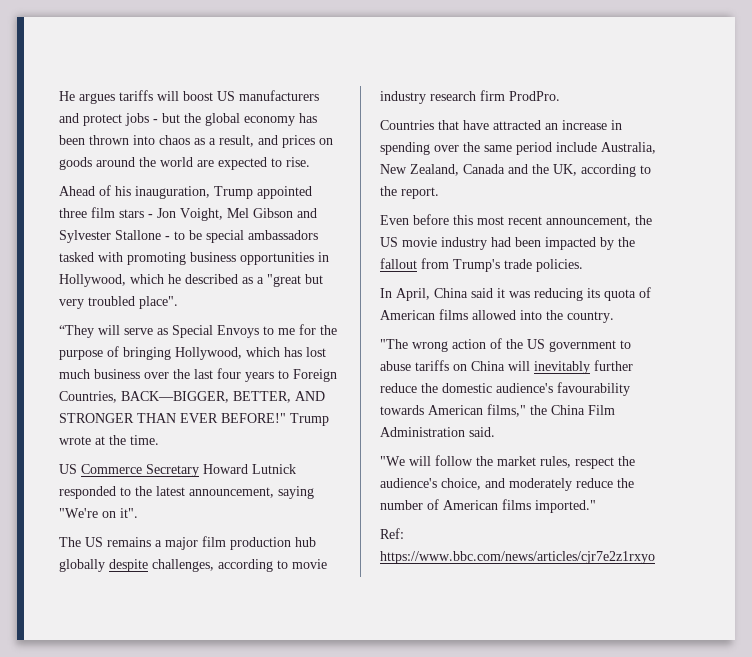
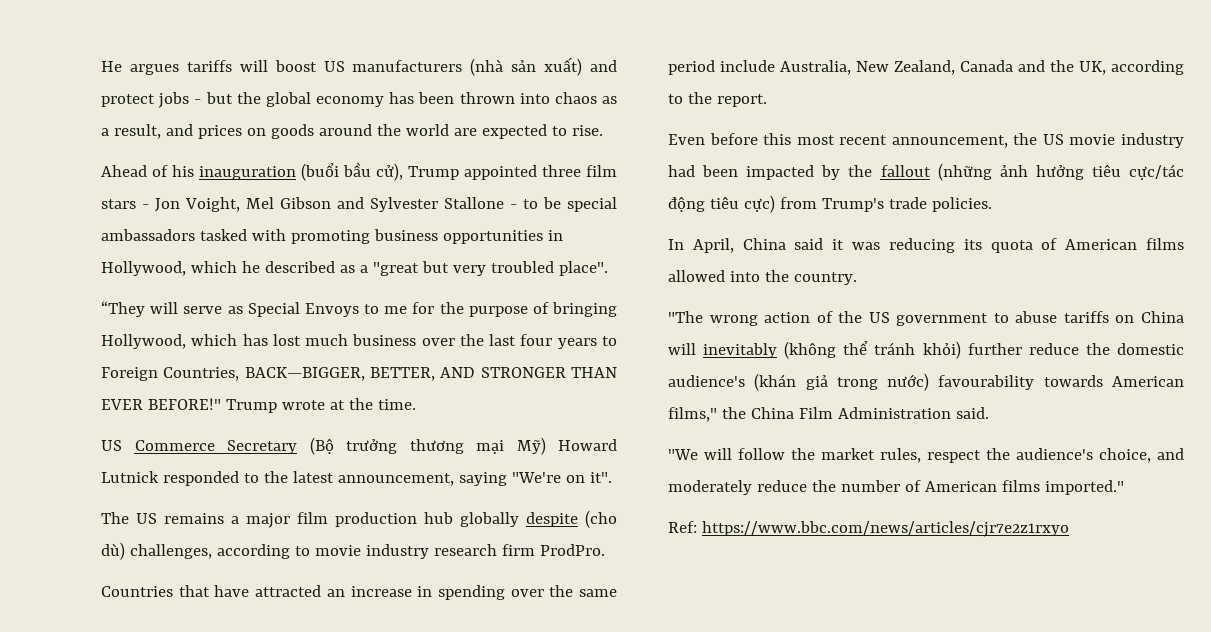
- He argues tariffs will boost US manufacturers and protect jobs - but the global economy has been thrown into chaos as a result, and prices on goods around the world are expected to rise.
+ He argues tariffs will boost US manufacturers (nhà sản xuất) and protect jobs - but the global economy has been thrown into chaos as a result, and prices on goods around the world are expected to rise.
- Ahead of his inauguration, Trump appointed three film stars - Jon Voight, Mel Gibson and Sylvester Stallone - to be special ambassadors tasked with promoting business opportunities in Hollywood, which he described as a "great but very troubled place".
+ Ahead of his inauguration (buổi bầu cử), Trump appointed three film stars - Jon Voight, Mel Gibson and Sylvester Stallone - to be special ambassadors tasked with promoting business opportunities in Hollywood, which he described as a "great but very troubled place".
- US Commerce Secretary Howard Lutnick responded to the latest announcement, saying "We're on it".
+ US Commerce Secretary (Bộ trưởng thương mại Mỹ) Howard Lutnick responded to the latest announcement, saying "We're on it".
- The US remains a major film production hub globally despite challenges, according to movie industry research firm ProdPro.
+ The US remains a major film production hub globally despite (cho dù) challenges, according to movie industry research firm ProdPro.
- Even before this most recent announcement, the US movie industry had been impacted by the fallout from Trump's trade policies.
+ Even before this most recent announcement, the US movie industry had been impacted by the fallout (những ảnh hưởng tiêu cực/tác động tiêu cực) from Trump's trade policies.
- "The wrong action of the US government to abuse tariffs on China will inevitably further reduce the domestic audience's favourability towards American films," the China Film Administration said.
+ "The wrong action of the US government to abuse tariffs on China will inevitably (không thể tránh khỏi) further reduce the domestic audience's (khán giả trong nước) favourability towards American films," the China Film Administration said.

